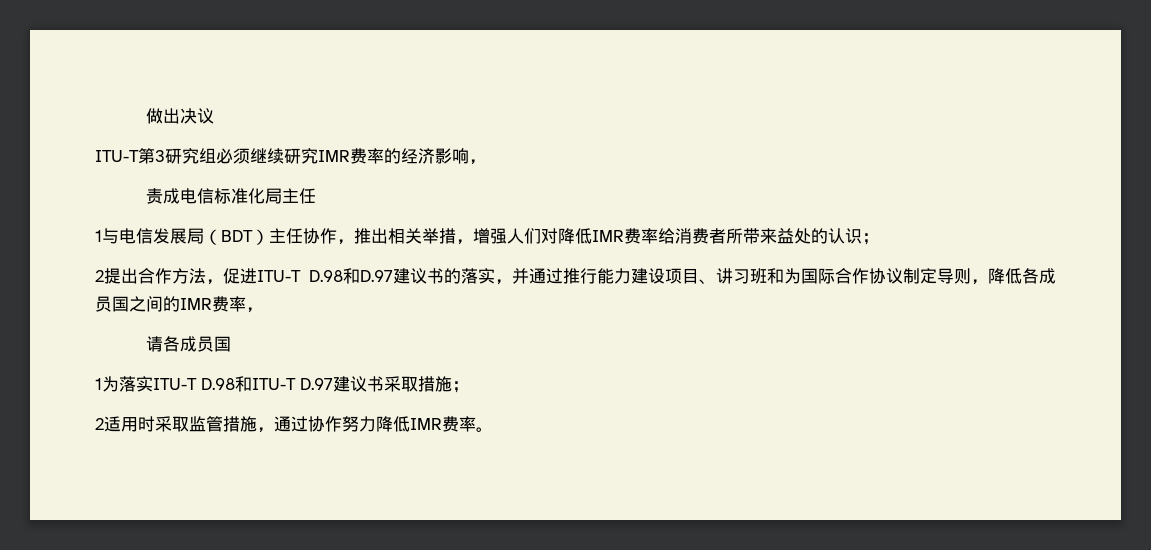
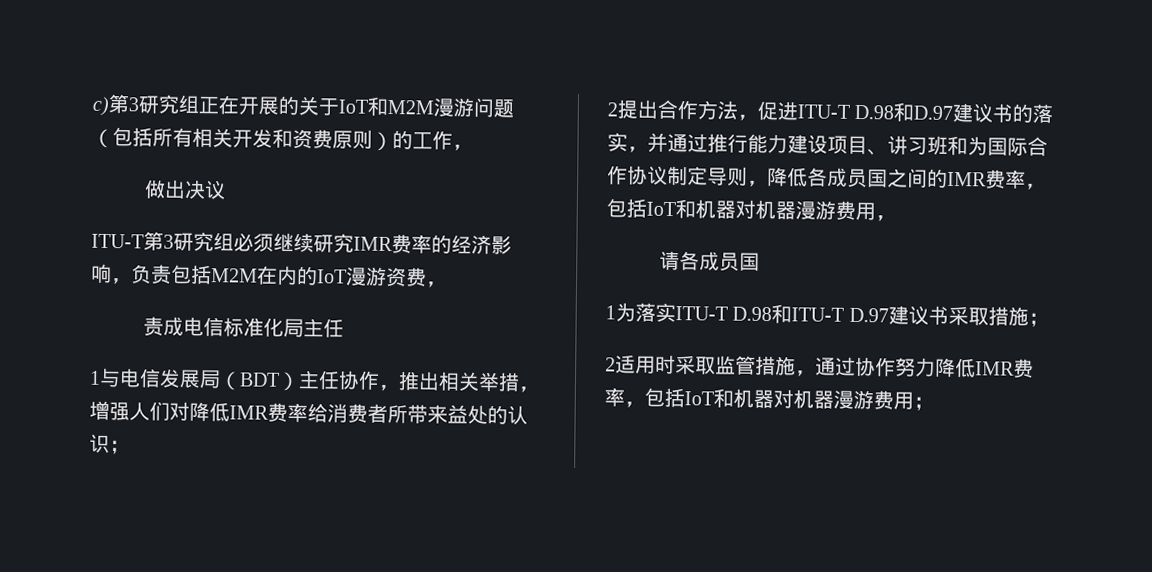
+ c)第3研究组正在开展的关于IoT和M2M漫游问题（包括所有相关开发和资费原则）的工作，
- ITU-T第3研究组必须继续研究IMR费率的经济影响，
+ ITU-T第3研究组必须继续研究IMR费率的经济影响，负责包括M2M在内的IoT漫游资费，
- 2提出合作方法，促进ITU-T D.98和D.97建议书的落实，并通过推行能力建设项目、讲习班和为国际合作协议制定导则，降低各成员国之间的IMR费率，
+ 2提出合作方法，促进ITU-T D.98和D.97建议书的落实，并通过推行能力建设项目、讲习班和为国际合作协议制定导则，降低各成员国之间的IMR费率，包括IoT和机器对机器漫游费用，
- 2适用时采取监管措施，通过协作努力降低IMR费率。
+ 2适用时采取监管措施，通过协作努力降低IMR费率，包括IoT和机器对机器漫游费用；

